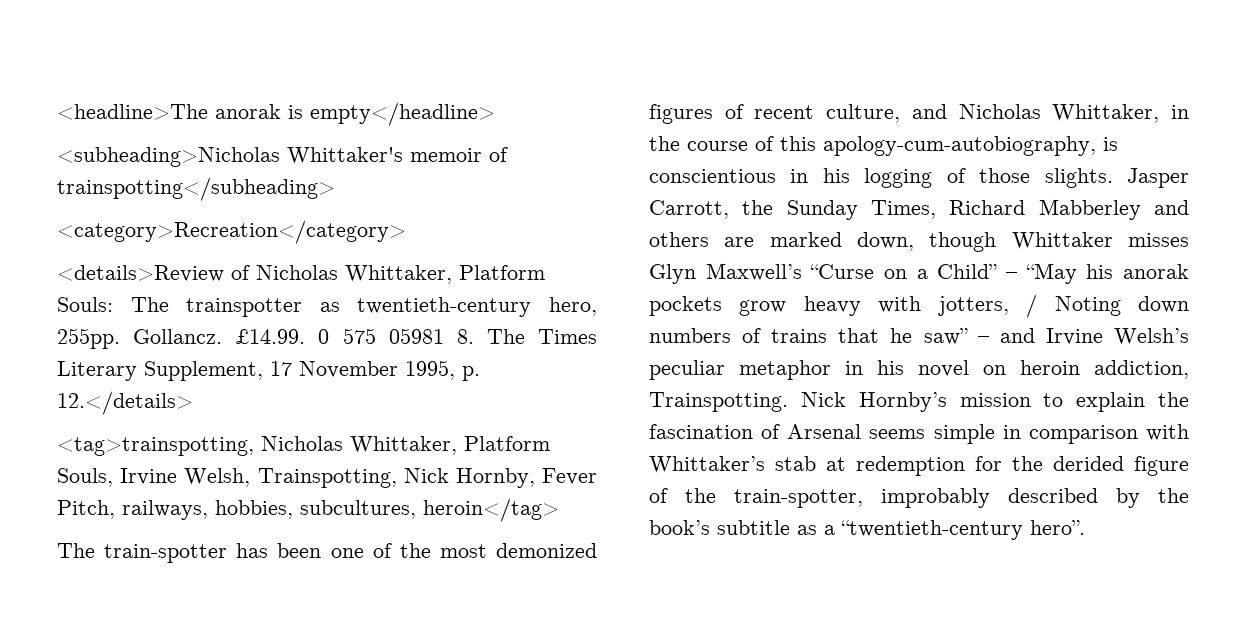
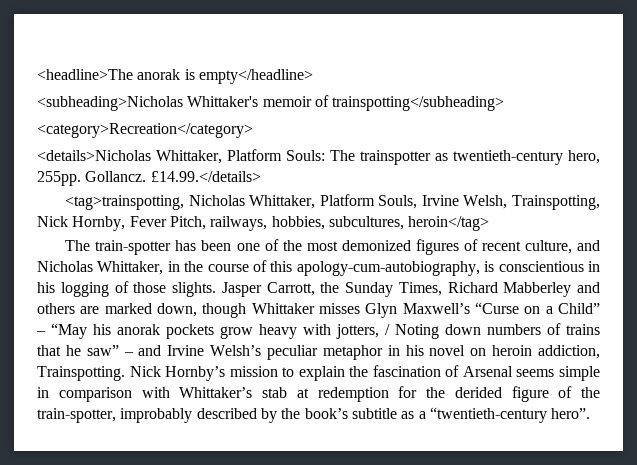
- <details>Review of Nicholas Whittaker, Platform Souls: The trainspotter as twentieth-century hero, 255pp.
+ <details>Nicholas Whittaker, Platform Souls: The trainspotter as twentieth-century hero, 255pp.
- £14.99. 0 575 05981 8. The Times Literary Supplement, 17 November 1995, p. 12.</details>
+ £14.99.</details>

